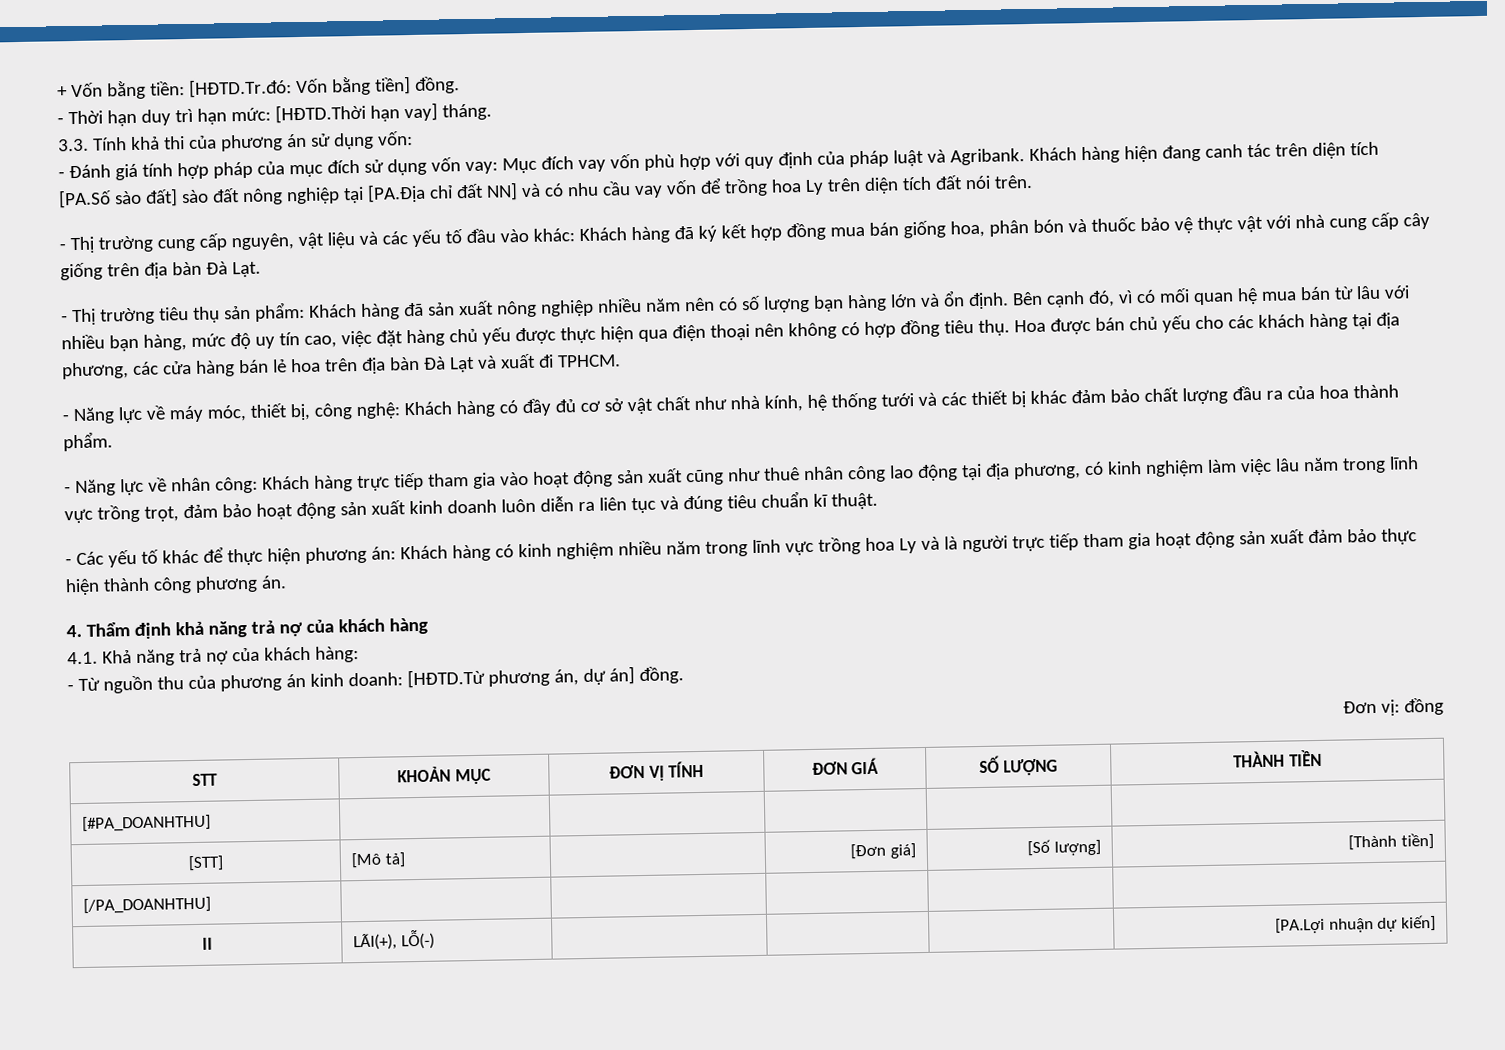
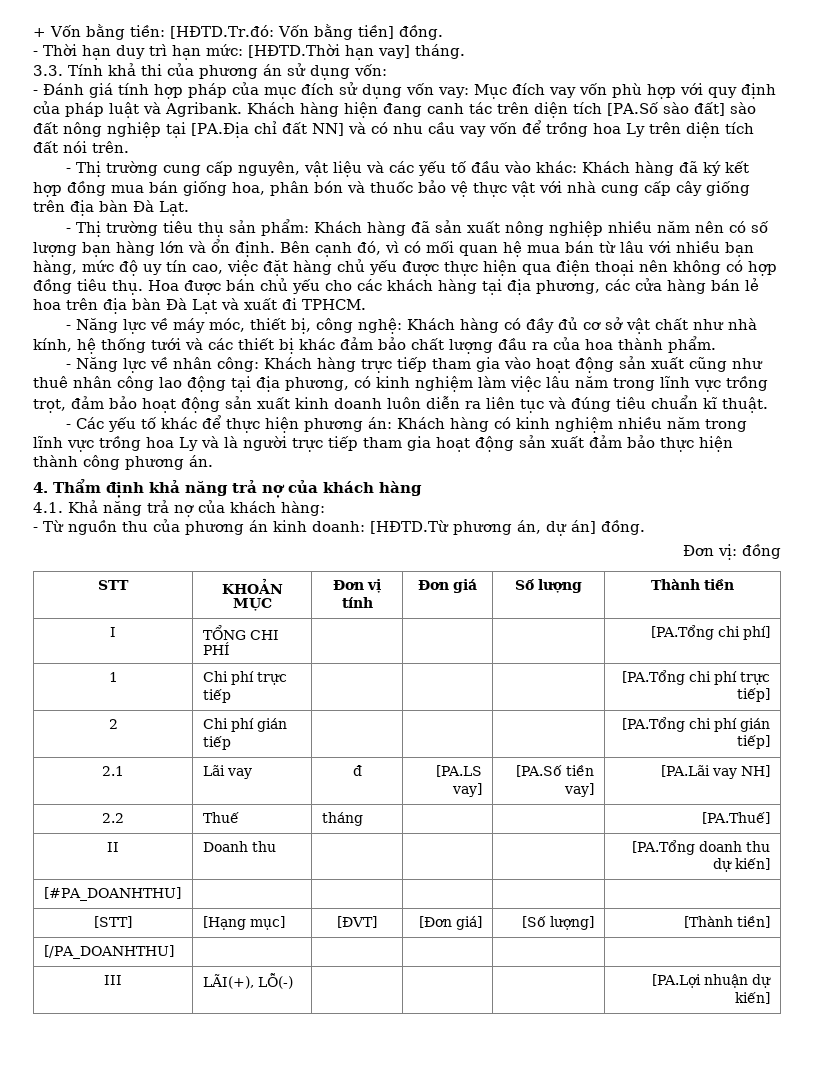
- STT | KHOẢN MỤC | ĐƠN VỊ TÍNH | ĐƠN GIÁ | SỐ LƯỢNG | THÀNH TIỀN
+ STT | KHOẢN MỤC | Đơn vị tính | Đơn giá | Số lượng | Thành tiền
+ I | TỔNG CHI PHÍ | | | | [PA.Tổng chi phí]
+ 1 | Chi phí trực tiếp | | | | [PA.Tổng chi phí trực tiếp]
+ 2 | Chi phí gián tiếp | | | | [PA.Tổng chi phí gián tiếp]
+ 2.1 | Lãi vay | đ | [PA.LS vay] | [PA.Số tiền vay] | [PA.Lãi vay NH]
+ 2.2 | Thuế | tháng | | | [PA.Thuế]
+ II | Doanh thu | | | | [PA.Tổng doanh thu dự kiến]
- [STT] | [Mô tả] | | [Đơn giá] | [Số lượng] | [Thành tiền]
+ [STT] | [Hạng mục] | [ĐVT] | [Đơn giá] | [Số lượng] | [Thành tiền]
- II | LÃI(+), LỖ(-) | | | | [PA.Lợi nhuận dự kiến]
+ III | LÃI(+), LỖ(-) | | | | [PA.Lợi nhuận dự kiến]

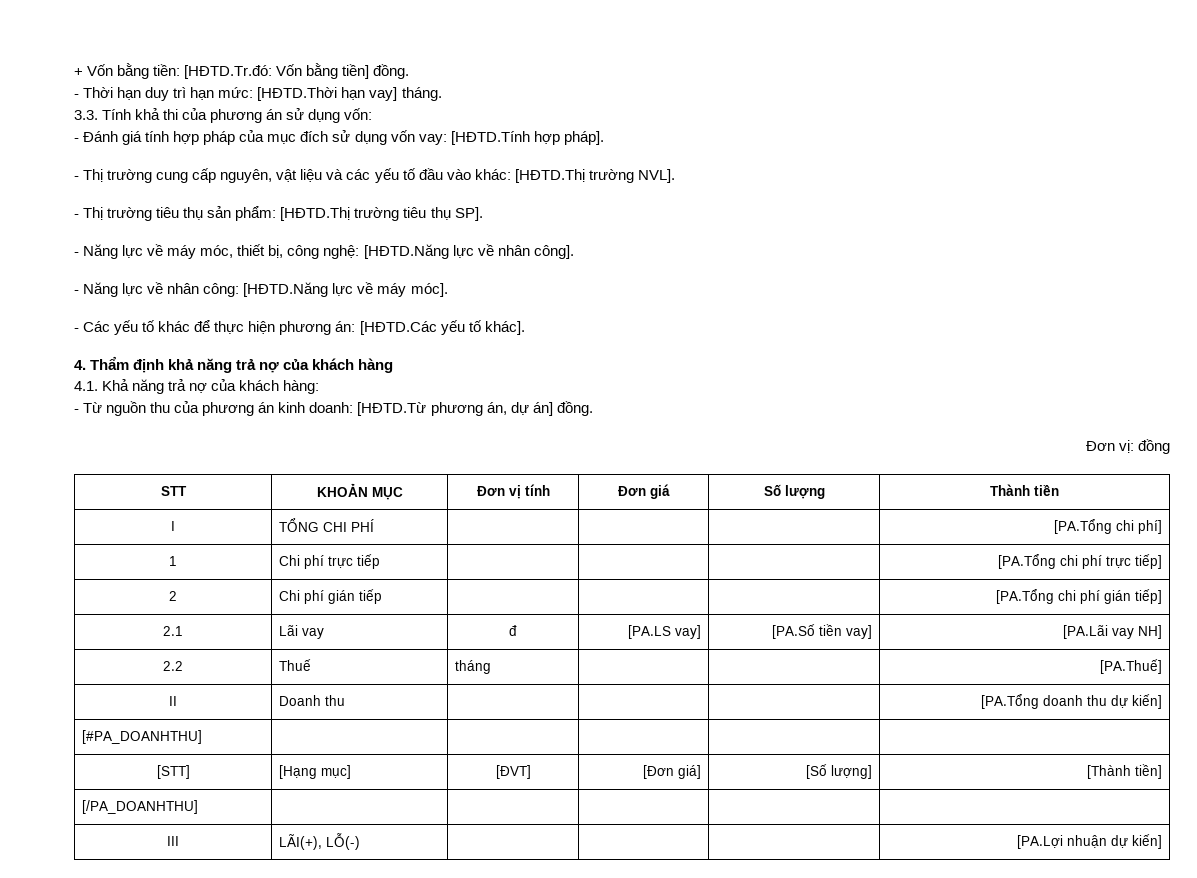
- - Đánh giá tính hợp pháp của mục đích sử dụng vốn vay: Mục đích vay vốn phù hợp với quy định của pháp luật và Agribank. Khách hàng hiện đang canh tác trên diện tích [PA.Số sào đất] sào đất nông nghiệp tại [PA.Địa chỉ đất NN] và có nhu cầu vay vốn để trồng hoa Ly trên diện tích đất nói trên.
+ - Đánh giá tính hợp pháp của mục đích sử dụng vốn vay: [HĐTD.Tính hợp pháp].
- - Thị trường cung cấp nguyên, vật liệu và các yếu tố đầu vào khác: Khách hàng đã ký kết hợp đồng mua bán giống hoa, phân bón và thuốc bảo vệ thực vật với nhà cung cấp cây giống trên địa bàn Đà Lạt.
+ - Thị trường cung cấp nguyên, vật liệu và các yếu tố đầu vào khác: [HĐTD.Thị trường NVL].
- - Thị trường tiêu thụ sản phẩm: Khách hàng đã sản xuất nông nghiệp nhiều năm nên có số lượng bạn hàng lớn và ổn định. Bên cạnh đó, vì có mối quan hệ mua bán từ lâu với nhiều bạn hàng, mức độ uy tín cao, việc đặt hàng chủ yếu được thực hiện qua điện thoại nên không có hợp đồng tiêu thụ. Hoa được bán chủ yếu cho các khách hàng tại địa phương, các cửa hàng bán lẻ hoa trên địa bàn Đà Lạt và xuất đi TPHCM.
+ - Thị trường tiêu thụ sản phẩm: [HĐTD.Thị trường tiêu thụ SP].
- - Năng lực về máy móc, thiết bị, công nghệ: Khách hàng có đầy đủ cơ sở vật chất như nhà kính, hệ thống tưới và các thiết bị khác đảm bảo chất lượng đầu ra của hoa thành phẩm.
+ - Năng lực về máy móc, thiết bị, công nghệ: [HĐTD.Năng lực về nhân công].
- - Năng lực về nhân công: Khách hàng trực tiếp tham gia vào hoạt động sản xuất cũng như thuê nhân công lao động tại địa phương, có kinh nghiệm làm việc lâu năm trong lĩnh vực trồng trọt, đảm bảo hoạt động sản xuất kinh doanh luôn diễn ra liên tục và đúng tiêu chuẩn kĩ thuật.
+ - Năng lực về nhân công: [HĐTD.Năng lực về máy móc].
- - Các yếu tố khác để thực hiện phương án: Khách hàng có kinh nghiệm nhiều năm trong lĩnh vực trồng hoa Ly và là người trực tiếp tham gia hoạt động sản xuất đảm bảo thực hiện thành công phương án.
+ - Các yếu tố khác để thực hiện phương án: [HĐTD.Các yếu tố khác].

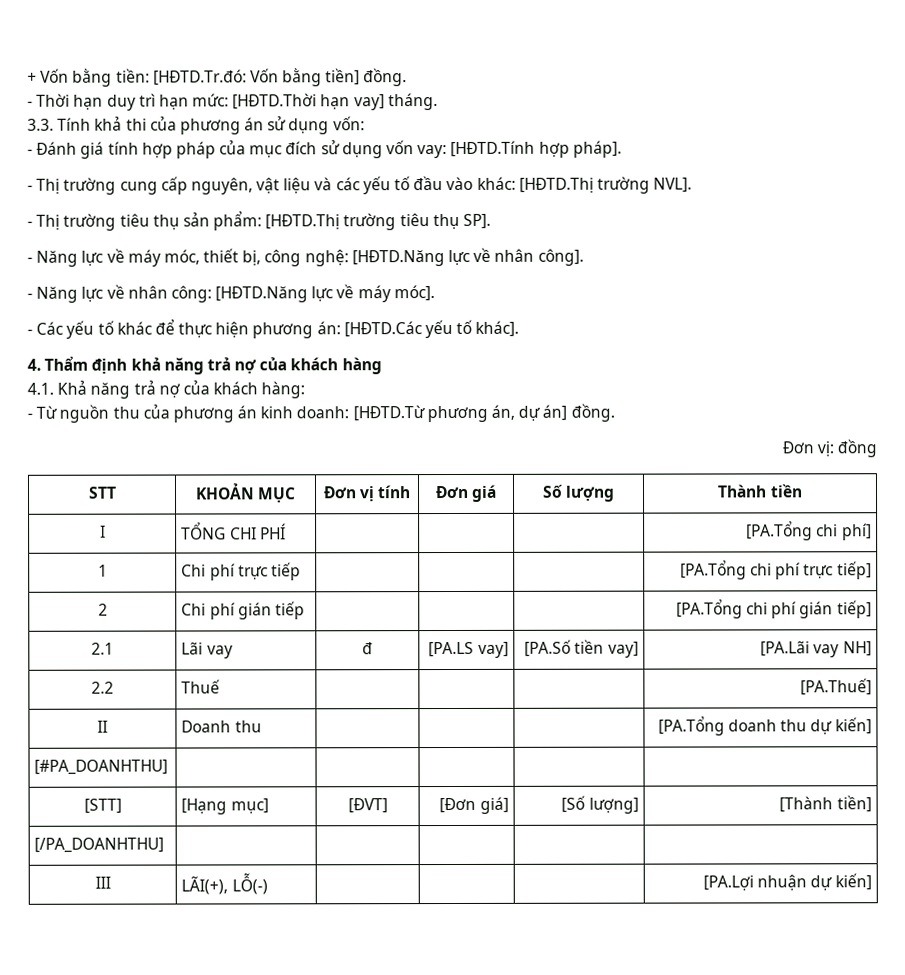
- 2.2 | Thuế | tháng | | | [PA.Thuế]
+ 2.2 | Thuế | | | | [PA.Thuế]

